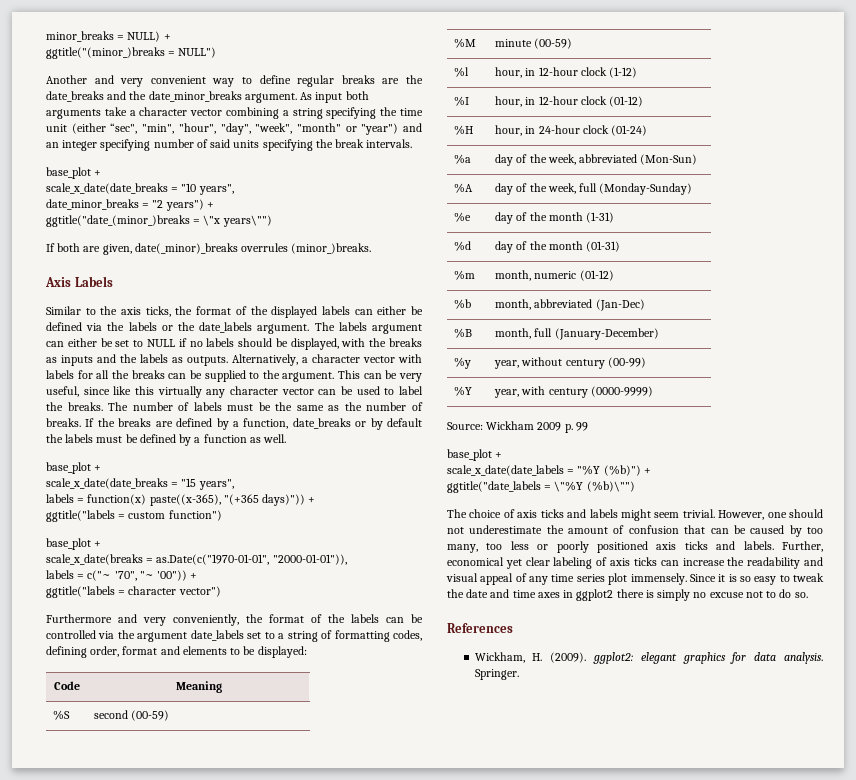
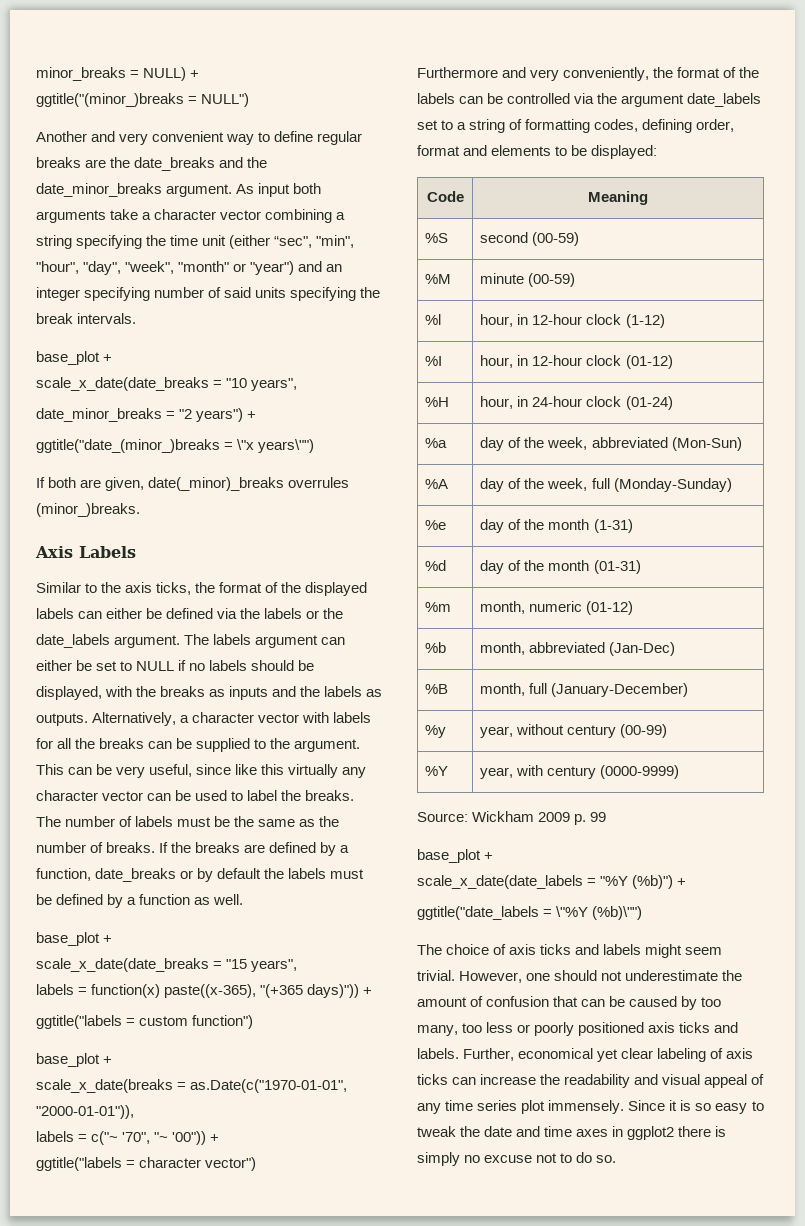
- References
- Wickham, H. (2009). ggplot2: elegant graphics for data analysis. Springer.

